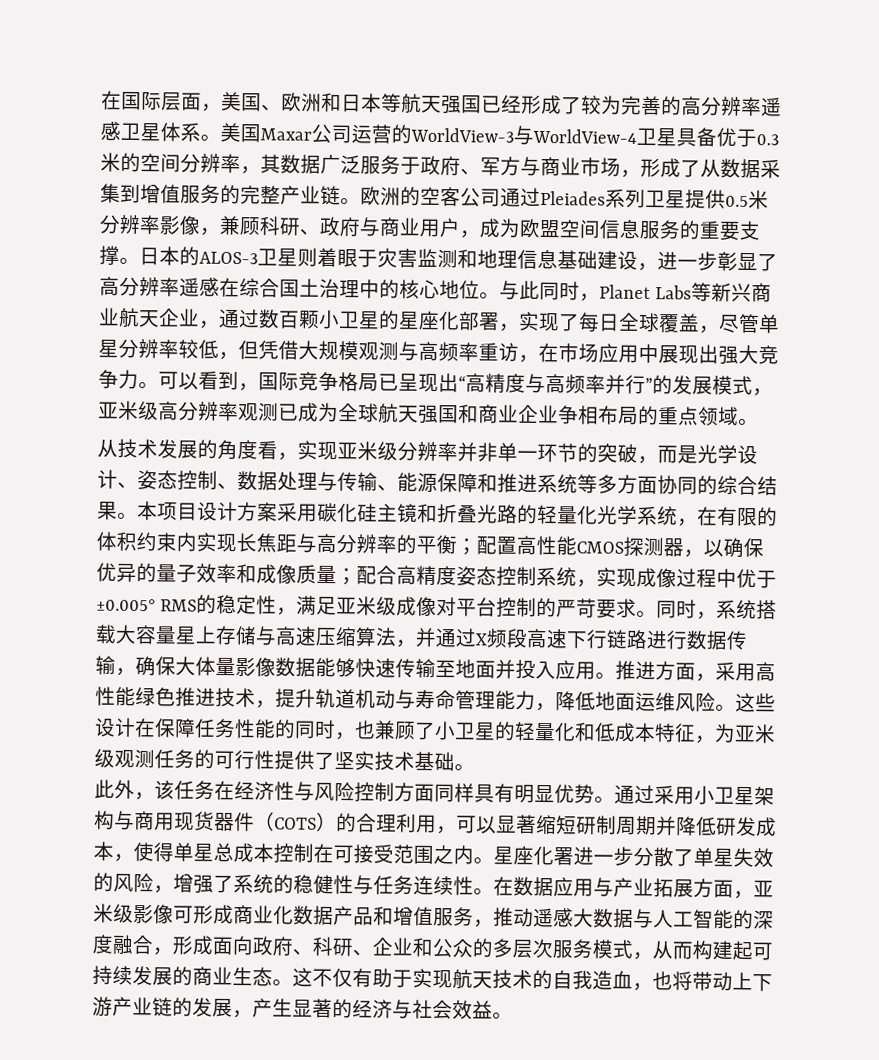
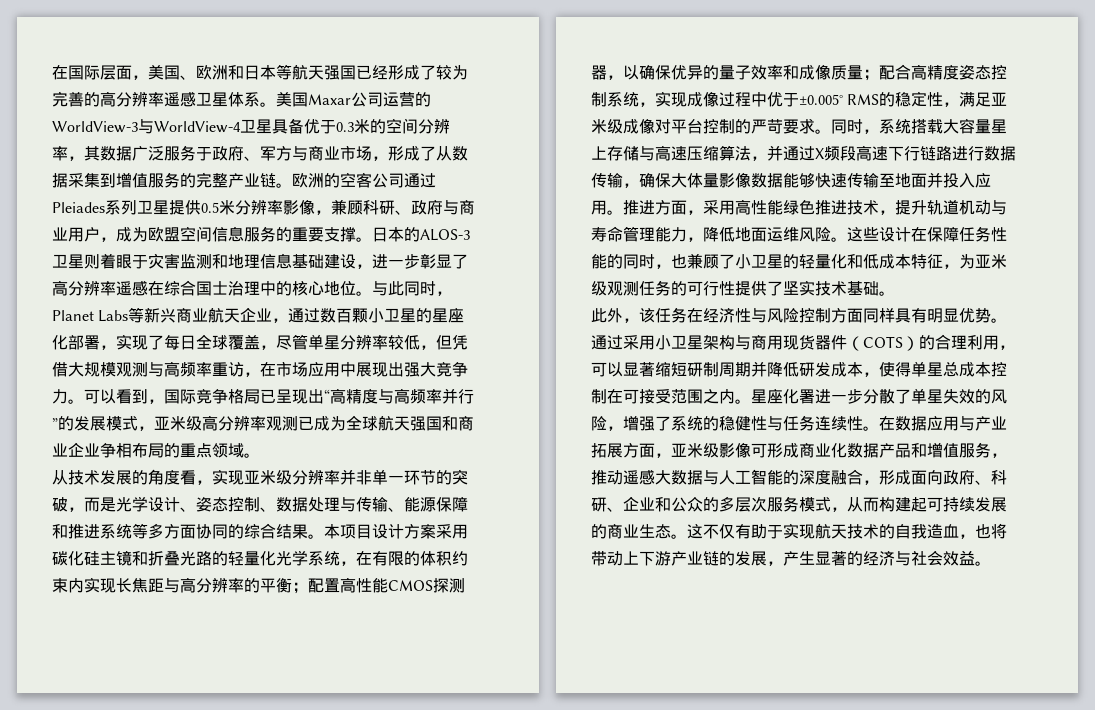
- 日本的ALOS-3卫星则着眼于灾害监测和地理信息基础建设，进一步彰显了高分辨率遥感在综合国土治理中的核心地位。
+ 日本的ALOS-3卫星则着眼于灾害监测和地理信息基础建设，进一步彰显了高分辨率遥感在综合国士治理中的核心地位。

